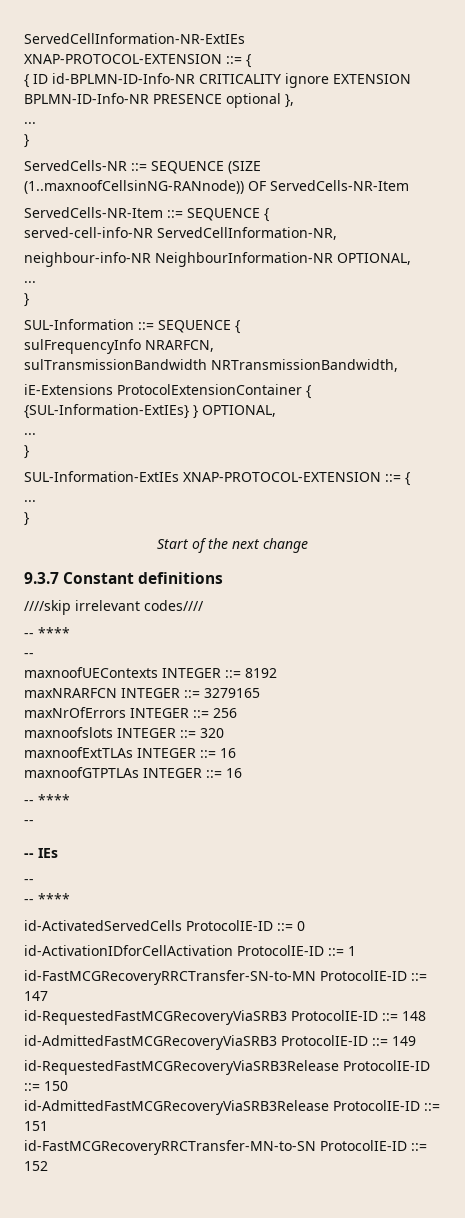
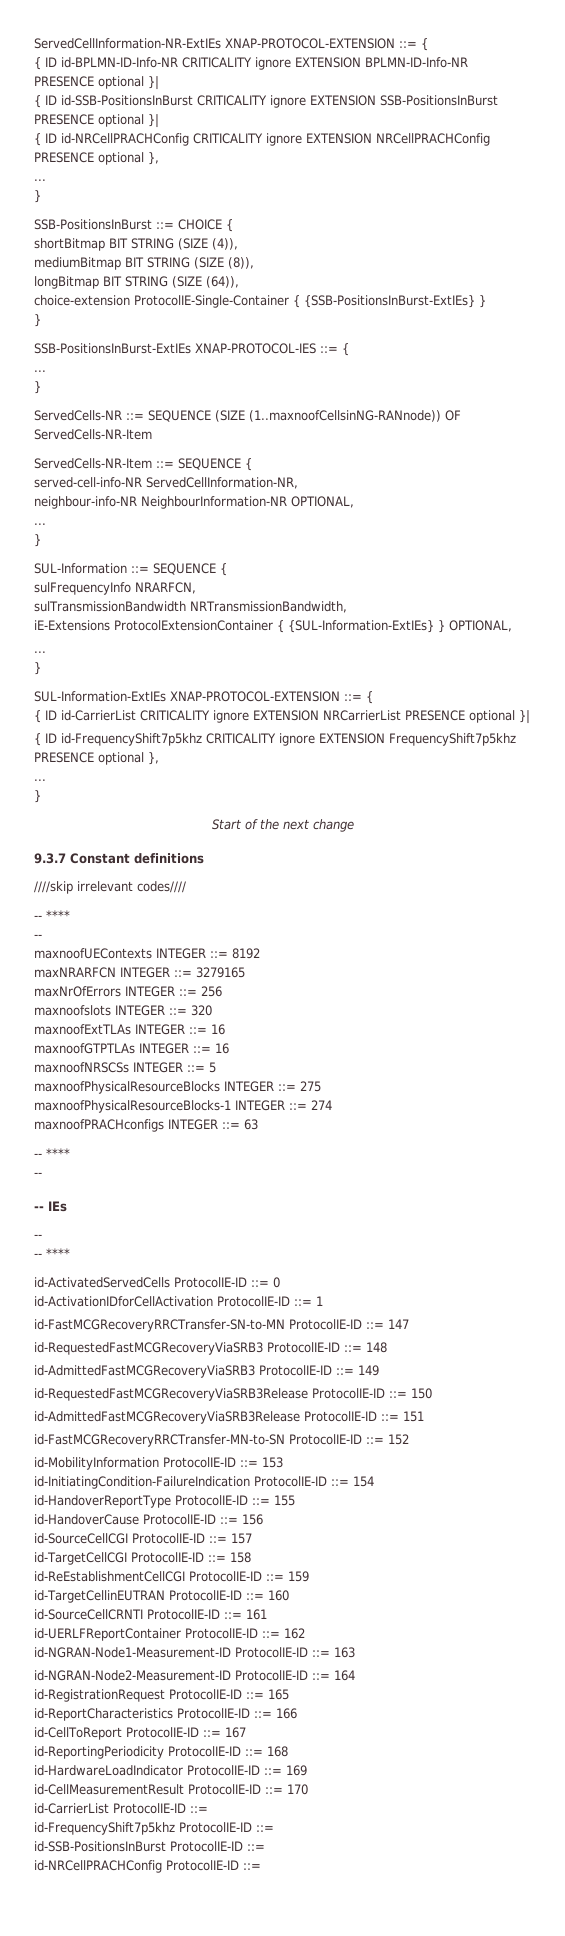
- { ID id-BPLMN-ID-Info-NR CRITICALITY ignore EXTENSION BPLMN-ID-Info-NR PRESENCE optional },
+ { ID id-BPLMN-ID-Info-NR CRITICALITY ignore EXTENSION BPLMN-ID-Info-NR PRESENCE optional }|
+ { ID id-SSB-PositionsInBurst CRITICALITY ignore EXTENSION SSB-PositionsInBurst PRESENCE optional }|
+ { ID id-NRCellPRACHConfig CRITICALITY ignore EXTENSION NRCellPRACHConfig PRESENCE optional },
+ ...
+ }
+ SSB-PositionsInBurst ::= CHOICE {
+ shortBitmap BIT STRING (SIZE (4)),
+ mediumBitmap BIT STRING (SIZE (8)),
+ longBitmap BIT STRING (SIZE (64)),
+ choice-extension ProtocolIE-Single-Container { {SSB-PositionsInBurst-ExtIEs} }
+ }
+ SSB-PositionsInBurst-ExtIEs XNAP-PROTOCOL-IES ::= {
+ { ID id-CarrierList CRITICALITY ignore EXTENSION NRCarrierList PRESENCE optional }|
+ { ID id-FrequencyShift7p5khz CRITICALITY ignore EXTENSION FrequencyShift7p5khz PRESENCE optional },
+ maxnoofNRSCSs INTEGER ::= 5
+ maxnoofPhysicalResourceBlocks INTEGER ::= 275
+ maxnoofPhysicalResourceBlocks-1 INTEGER ::= 274
+ maxnoofPRACHconfigs INTEGER ::= 63
+ id-MobilityInformation ProtocolIE-ID ::= 153
+ id-InitiatingCondition-FailureIndication ProtocolIE-ID ::= 154
+ id-HandoverReportType ProtocolIE-ID ::= 155
+ id-HandoverCause ProtocolIE-ID ::= 156
+ id-SourceCellCGI ProtocolIE-ID ::= 157
+ id-TargetCellCGI ProtocolIE-ID ::= 158
+ id-ReEstablishmentCellCGI ProtocolIE-ID ::= 159
+ id-TargetCellinEUTRAN ProtocolIE-ID ::= 160
+ id-SourceCellCRNTI ProtocolIE-ID ::= 161
+ id-UERLFReportContainer ProtocolIE-ID ::= 162
+ id-NGRAN-Node1-Measurement-ID ProtocolIE-ID ::= 163
+ id-NGRAN-Node2-Measurement-ID ProtocolIE-ID ::= 164
+ id-RegistrationRequest ProtocolIE-ID ::= 165
+ id-ReportCharacteristics ProtocolIE-ID ::= 166
+ id-CellToReport ProtocolIE-ID ::= 167
+ id-ReportingPeriodicity ProtocolIE-ID ::= 168
+ id-HardwareLoadIndicator ProtocolIE-ID ::= 169
+ id-CellMeasurementResult ProtocolIE-ID ::= 170
+ id-CarrierList ProtocolIE-ID ::=
+ id-FrequencyShift7p5khz ProtocolIE-ID ::=
+ id-SSB-PositionsInBurst ProtocolIE-ID ::=
+ id-NRCellPRACHConfig ProtocolIE-ID ::=

